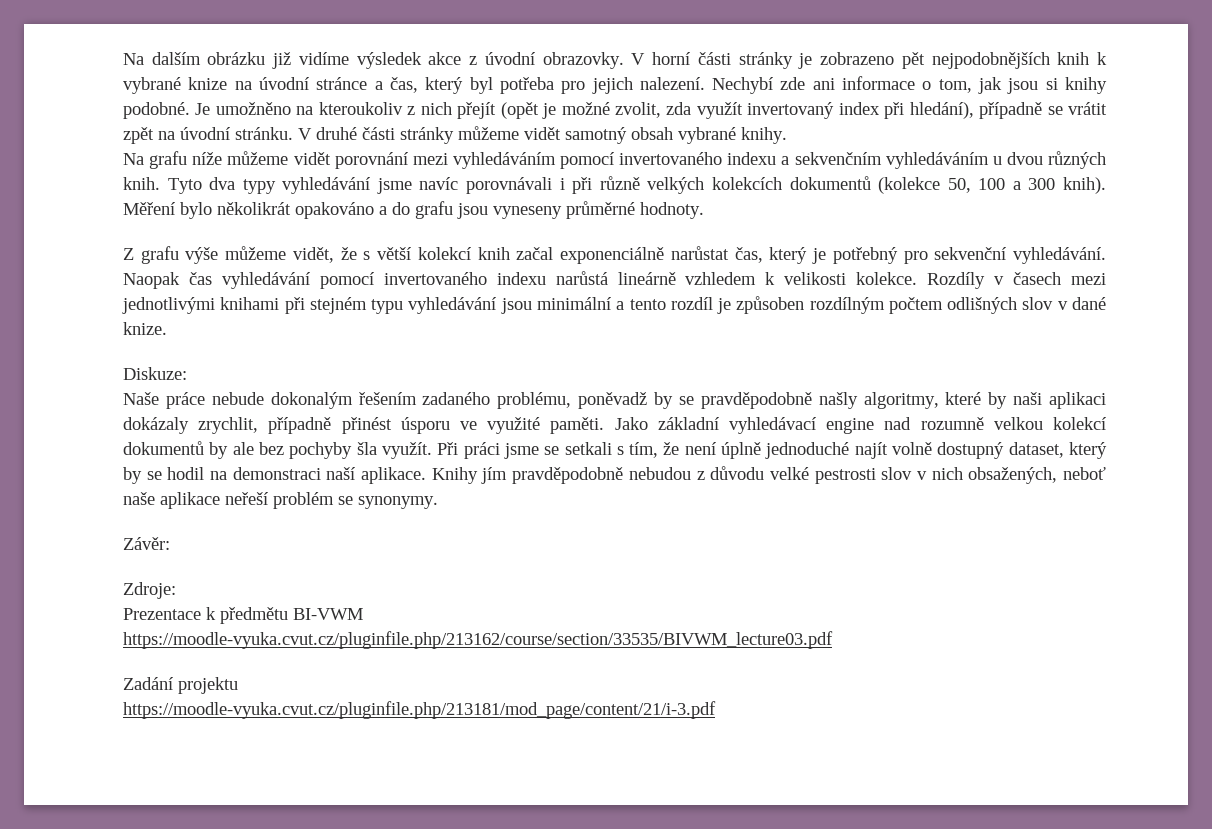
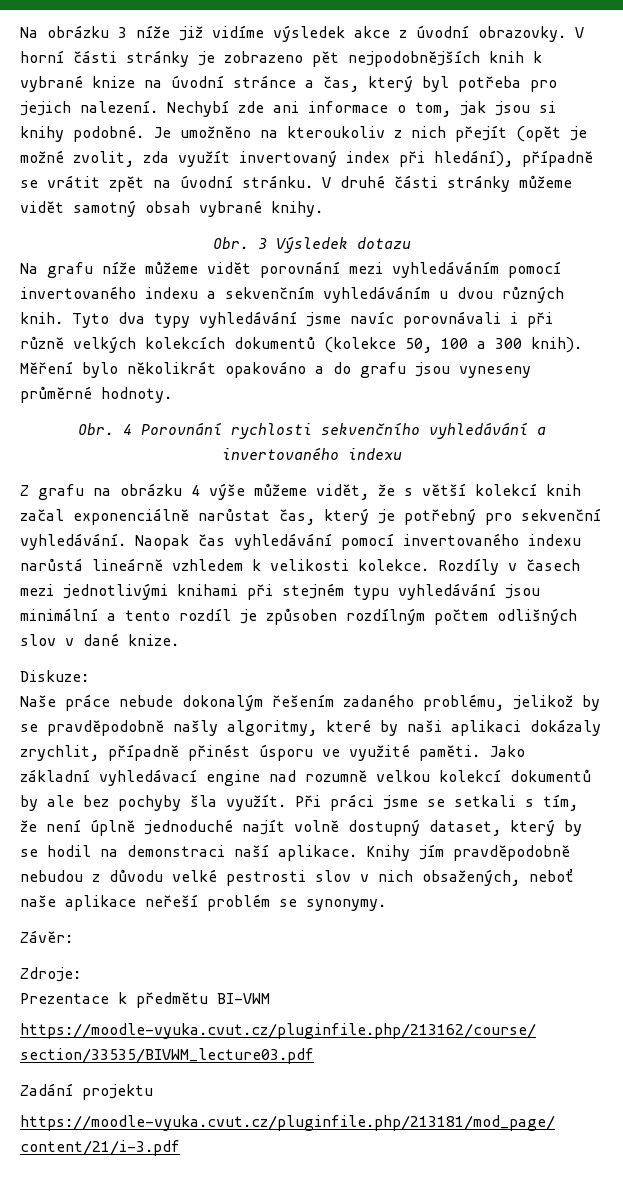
- Na dalším obrázku již vidíme výsledek akce z úvodní obrazovky.
+ Na obrázku 3 níže již vidíme výsledek akce z úvodní obrazovky.
+ Obr. 3 Výsledek dotazu
+ Obr. 4 Porovnání rychlosti sekvenčního vyhledávání a invertovaného indexu
- Z grafu výše můžeme vidět, že s větší kolekcí knih začal exponenciálně narůstat čas, který je potřebný pro sekvenční vyhledávání.
+ Z grafu na obrázku 4 výše můžeme vidět, že s větší kolekcí knih začal exponenciálně narůstat čas, který je potřebný pro sekvenční vyhledávání.
- Naše práce nebude dokonalým řešením zadaného problému, poněvadž by se pravděpodobně našly algoritmy, které by naši aplikaci dokázaly zrychlit, případně přinést úsporu ve využité paměti.
+ Naše práce nebude dokonalým řešením zadaného problému, jelikož by se pravděpodobně našly algoritmy, které by naši aplikaci dokázaly zrychlit, případně přinést úsporu ve využité paměti.

